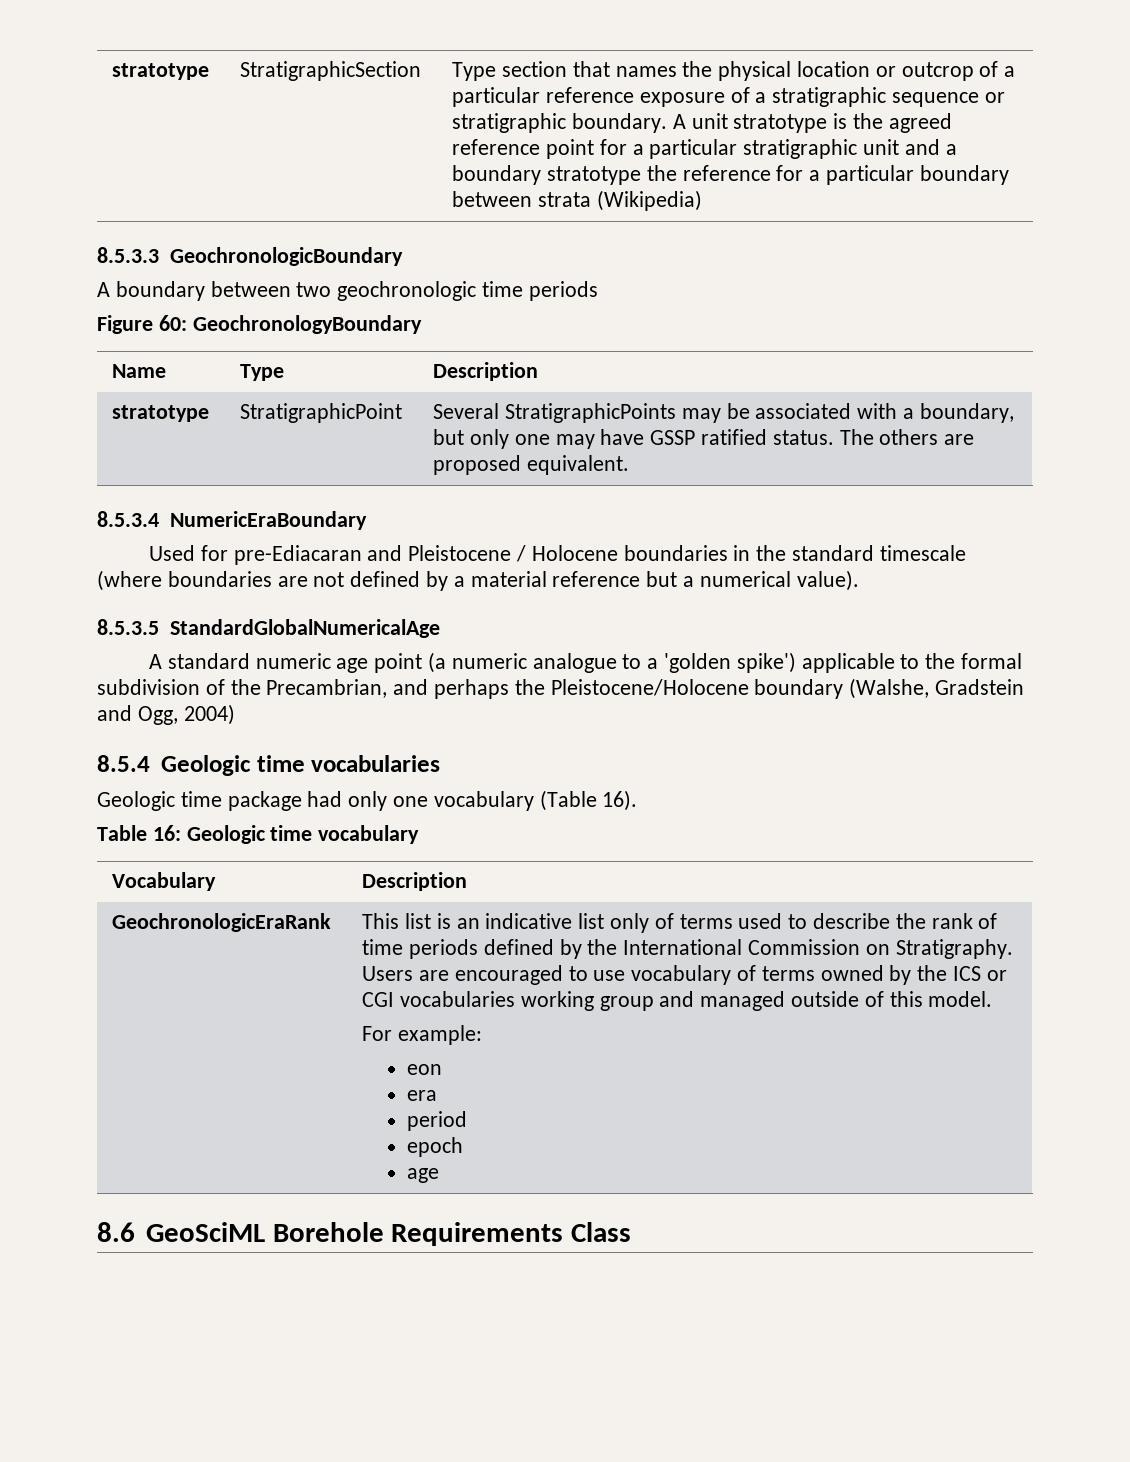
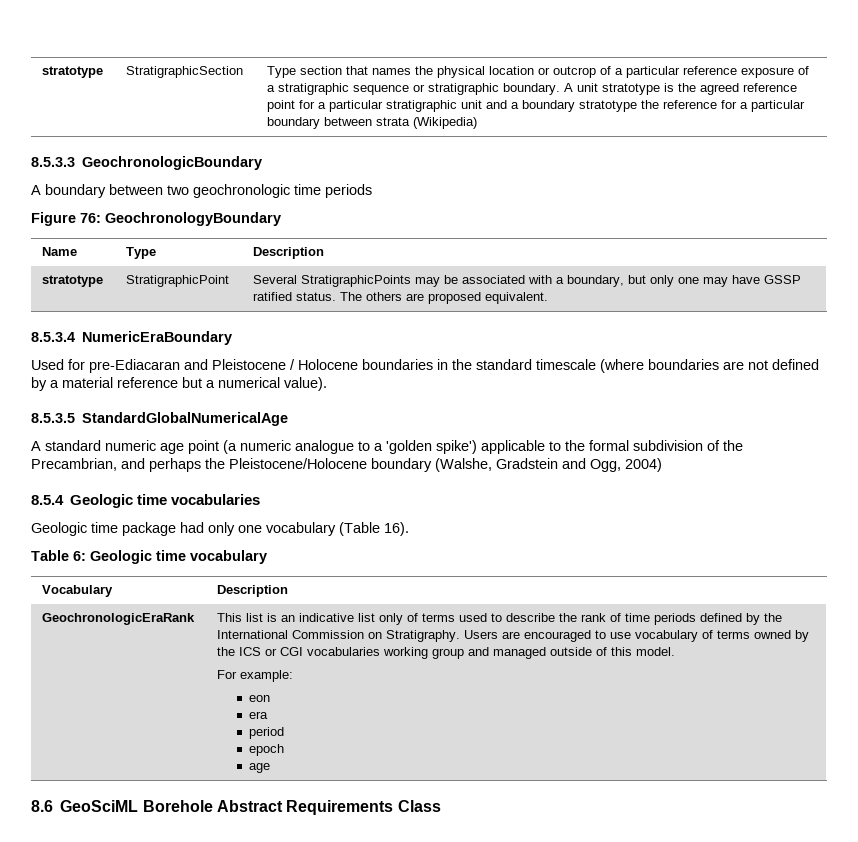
- Figure 60: GeochronologyBoundary
+ Figure 76: GeochronologyBoundary
- Table 16: Geologic time vocabulary
+ Table 6: Geologic time vocabulary
- 8.6 GeoSciML Borehole Requirements Class
+ 8.6 GeoSciML Borehole Abstract Requirements Class

